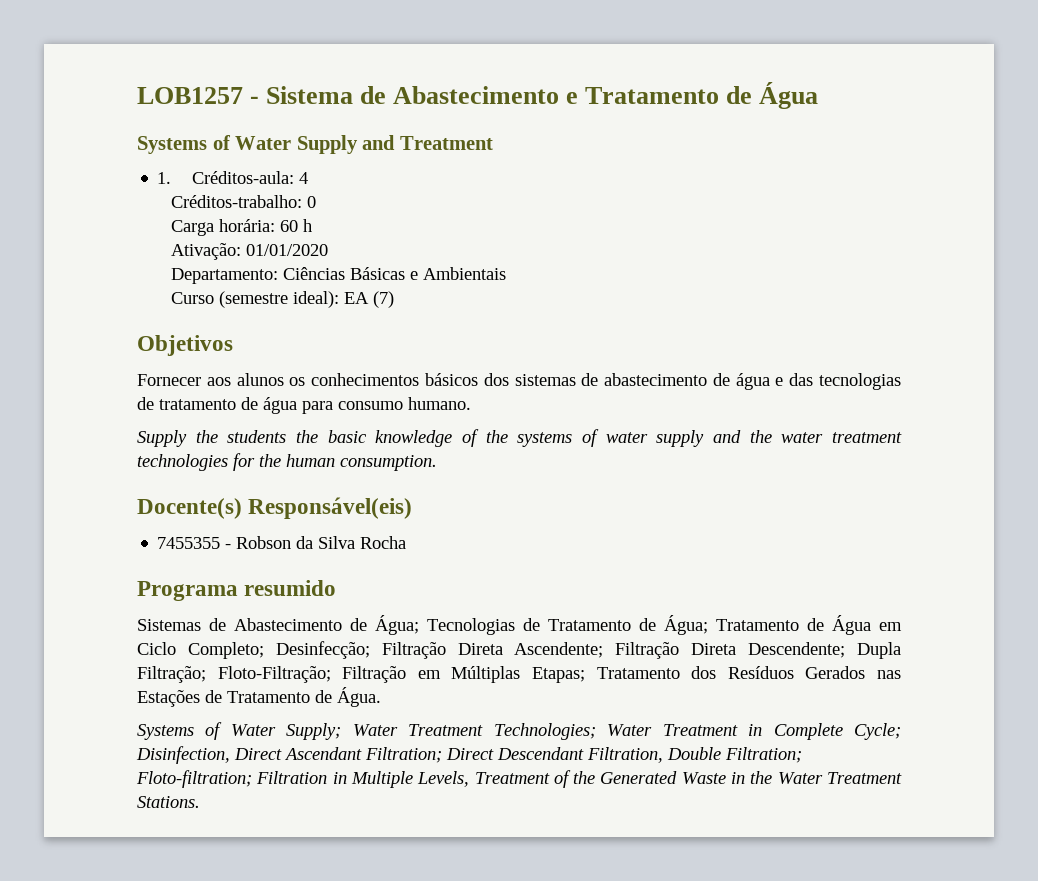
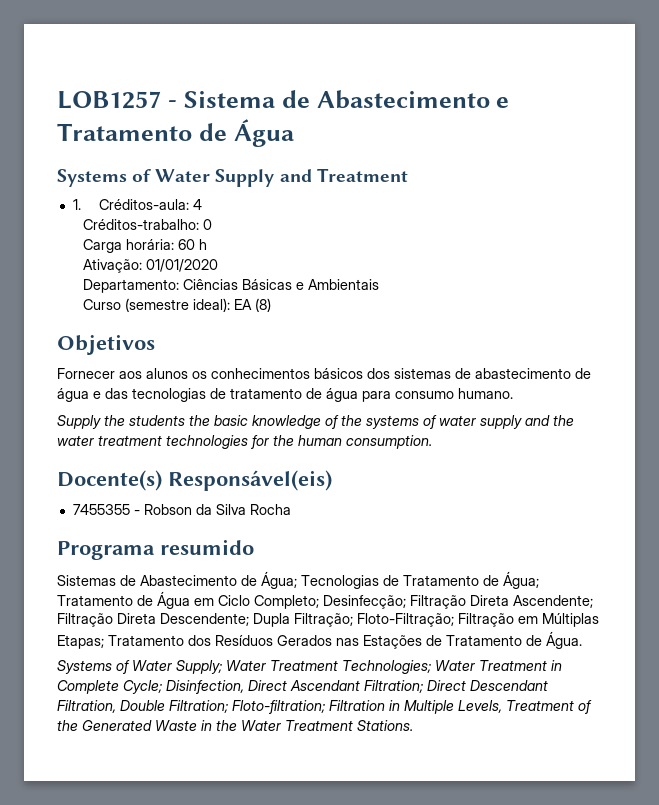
- Curso (semestre ideal): EA (7)
+ Curso (semestre ideal): EA (8)

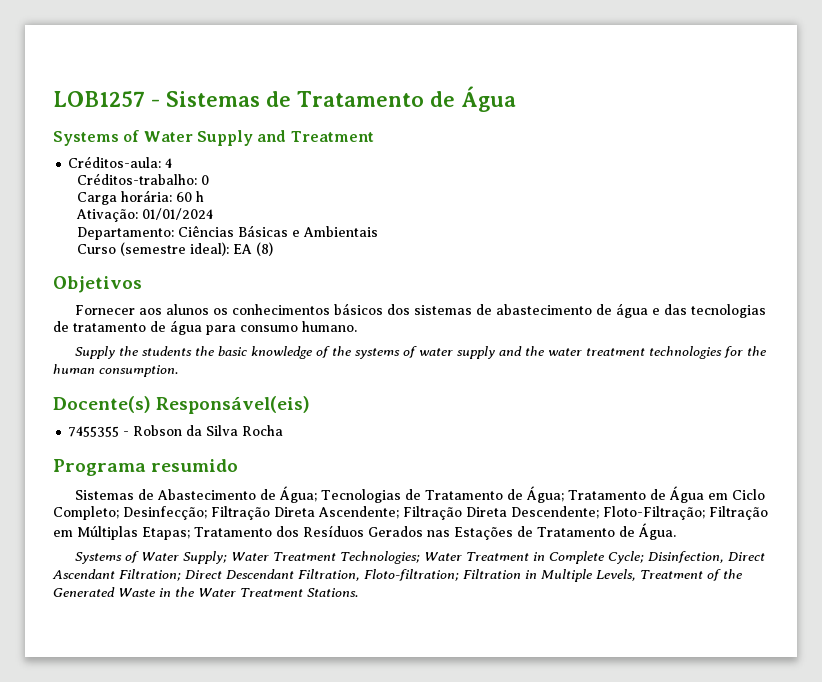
- LOB1257 - Sistema de Abastecimento e Tratamento de Água
+ LOB1257 - Sistemas de Tratamento de Água
- 1. Créditos-aula: 4
+ Créditos-aula: 4
- Ativação: 01/01/2020
+ Ativação: 01/01/2024
- Sistemas de Abastecimento de Água; Tecnologias de Tratamento de Água; Tratamento de Água em Ciclo Completo; Desinfecção; Filtração Direta Ascendente; Filtração Direta Descendente; Dupla Filtração; Floto-Filtração; Filtração em Múltiplas Etapas; Tratamento dos Resíduos Gerados nas Estações de Tratamento de Água.
+ Sistemas de Abastecimento de Água; Tecnologias de Tratamento de Água; Tratamento de Água em Ciclo Completo; Desinfecção; Filtração Direta Ascendente; Filtração Direta Descendente; Floto-Filtração; Filtração em Múltiplas Etapas; Tratamento dos Resíduos Gerados nas Estações de Tratamento de Água.
- Systems of Water Supply; Water Treatment Technologies; Water Treatment in Complete Cycle; Disinfection, Direct Ascendant Filtration; Direct Descendant Filtration, Double Filtration; Floto-filtration; Filtration in Multiple Levels, Treatment of the Generated Waste in the Water Treatment Stations.
+ Systems of Water Supply; Water Treatment Technologies; Water Treatment in Complete Cycle; Disinfection, Direct Ascendant Filtration; Direct Descendant Filtration, Floto-filtration; Filtration in Multiple Levels, Treatment of the Generated Waste in the Water Treatment Stations.

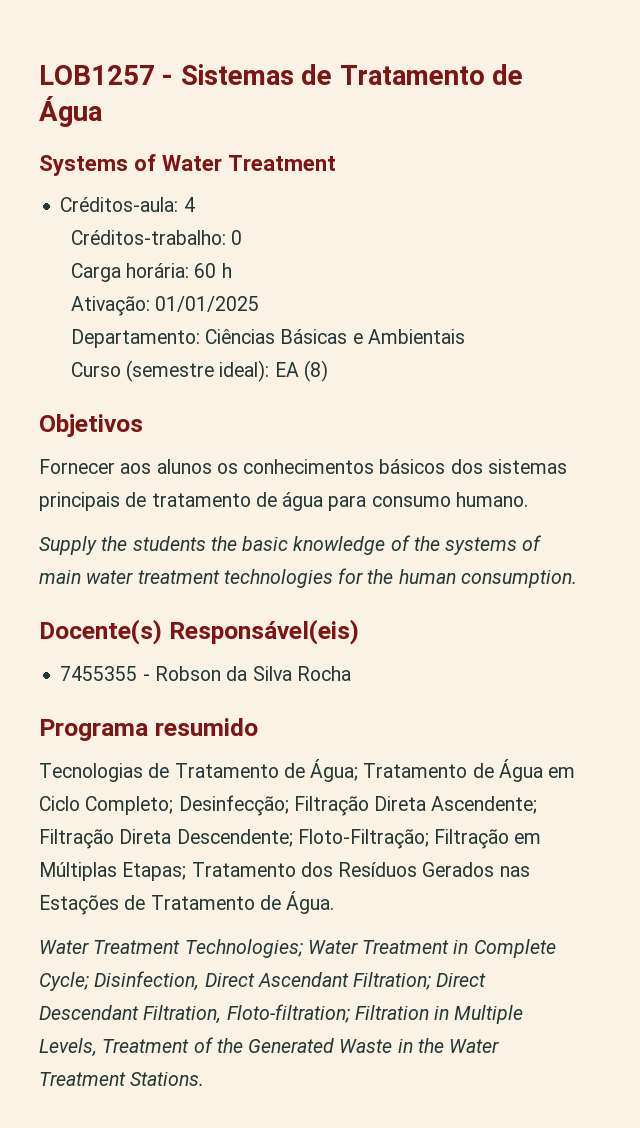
- Systems of Water Supply and Treatment
+ Systems of Water Treatment
- Ativação: 01/01/2024
+ Ativação: 01/01/2025
- Fornecer aos alunos os conhecimentos básicos dos sistemas de abastecimento de água e das tecnologias de tratamento de água para consumo humano.
+ Fornecer aos alunos os conhecimentos básicos dos sistemas principais de tratamento de água para consumo humano.
- Supply the students the basic knowledge of the systems of water supply and the water treatment technologies for the human consumption.
+ Supply the students the basic knowledge of the systems of main water treatment technologies for the human consumption.
- Sistemas de Abastecimento de Água; Tecnologias de Tratamento de Água; Tratamento de Água em Ciclo Completo; Desinfecção; Filtração Direta Ascendente; Filtração Direta Descendente; Floto-Filtração; Filtração em Múltiplas Etapas; Tratamento dos Resíduos Gerados nas Estações de Tratamento de Água.
+ Tecnologias de Tratamento de Água; Tratamento de Água em Ciclo Completo; Desinfecção; Filtração Direta Ascendente; Filtração Direta Descendente; Floto-Filtração; Filtração em Múltiplas Etapas; Tratamento dos Resíduos Gerados nas Estações de Tratamento de Água.
- Systems of Water Supply; Water Treatment Technologies; Water Treatment in Complete Cycle; Disinfection, Direct Ascendant Filtration; Direct Descendant Filtration, Floto-filtration; Filtration in Multiple Levels, Treatment of the Generated Waste in the Water Treatment Stations.
+ Water Treatment Technologies; Water Treatment in Complete Cycle; Disinfection, Direct Ascendant Filtration; Direct Descendant Filtration, Floto-filtration; Filtration in Multiple Levels, Treatment of the Generated Waste in the Water Treatment Stations.

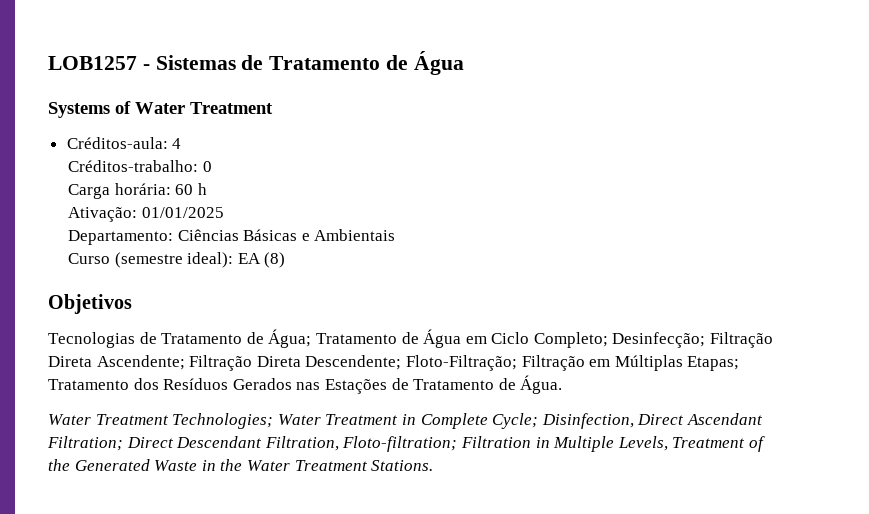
- Fornecer aos alunos os conhecimentos básicos dos sistemas principais de tratamento de água para consumo humano.
- Supply the students the basic knowledge of the systems of main water treatment technologies for the human consumption.
- Docente(s) Responsável(eis)
- 7455355 - Robson da Silva Rocha
- Programa resumido

